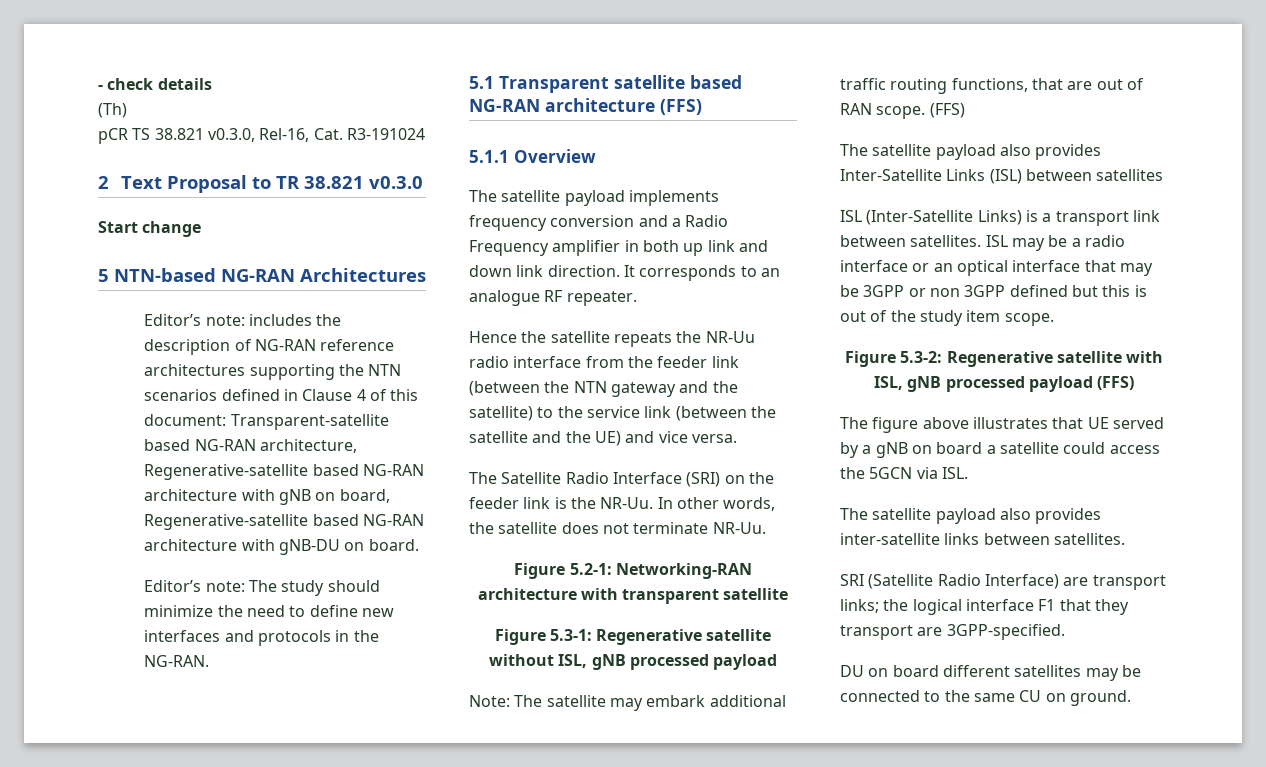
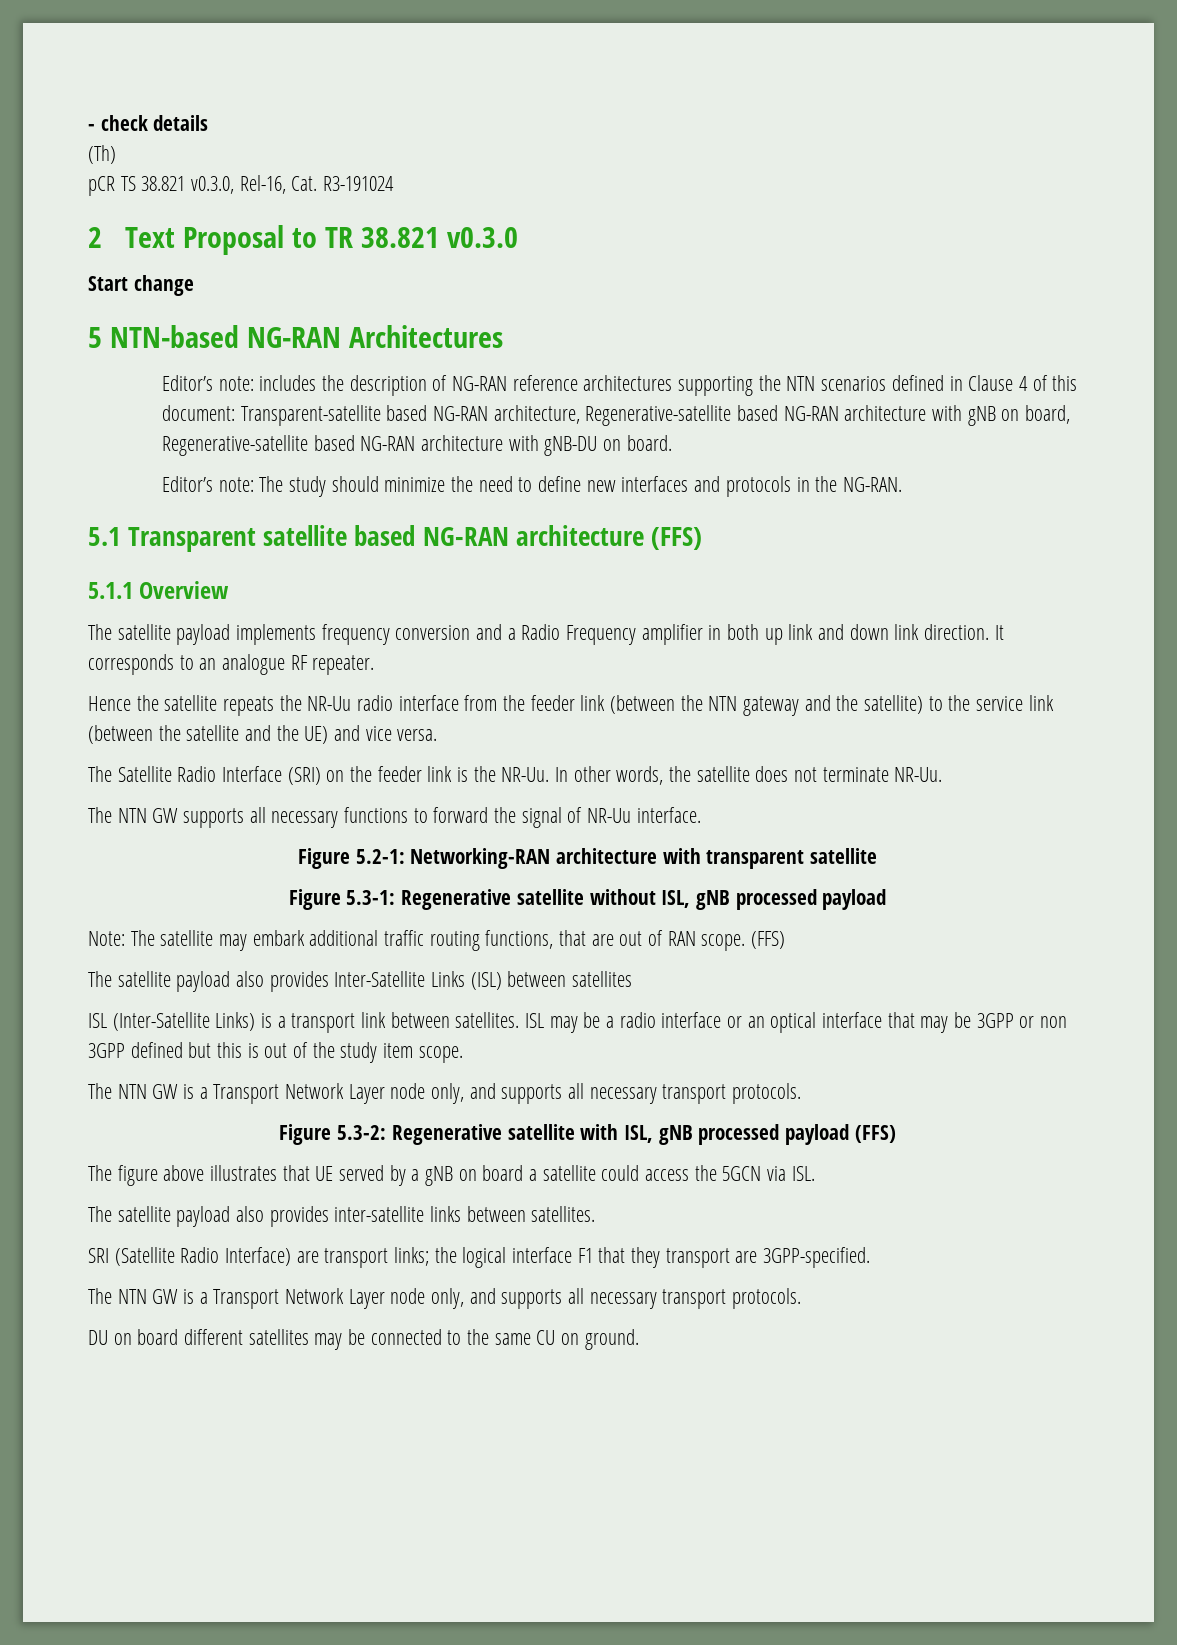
+ The NTN GW supports all necessary functions to forward the signal of NR-Uu interface.
  ISL may be a radio interface or an optical interface that may be 3GPP or non 3GPP defined but this is out of the study item scope.
+ The NTN GW is a Transport Network Layer node only, and supports all necessary transport protocols.
  SRI (Satellite Radio Interface) are transport links; the logical interface F1 that they transport are 3GPP-specified.
+ The NTN GW is a Transport Network Layer node only, and supports all necessary transport protocols.

